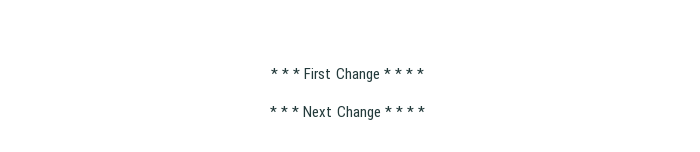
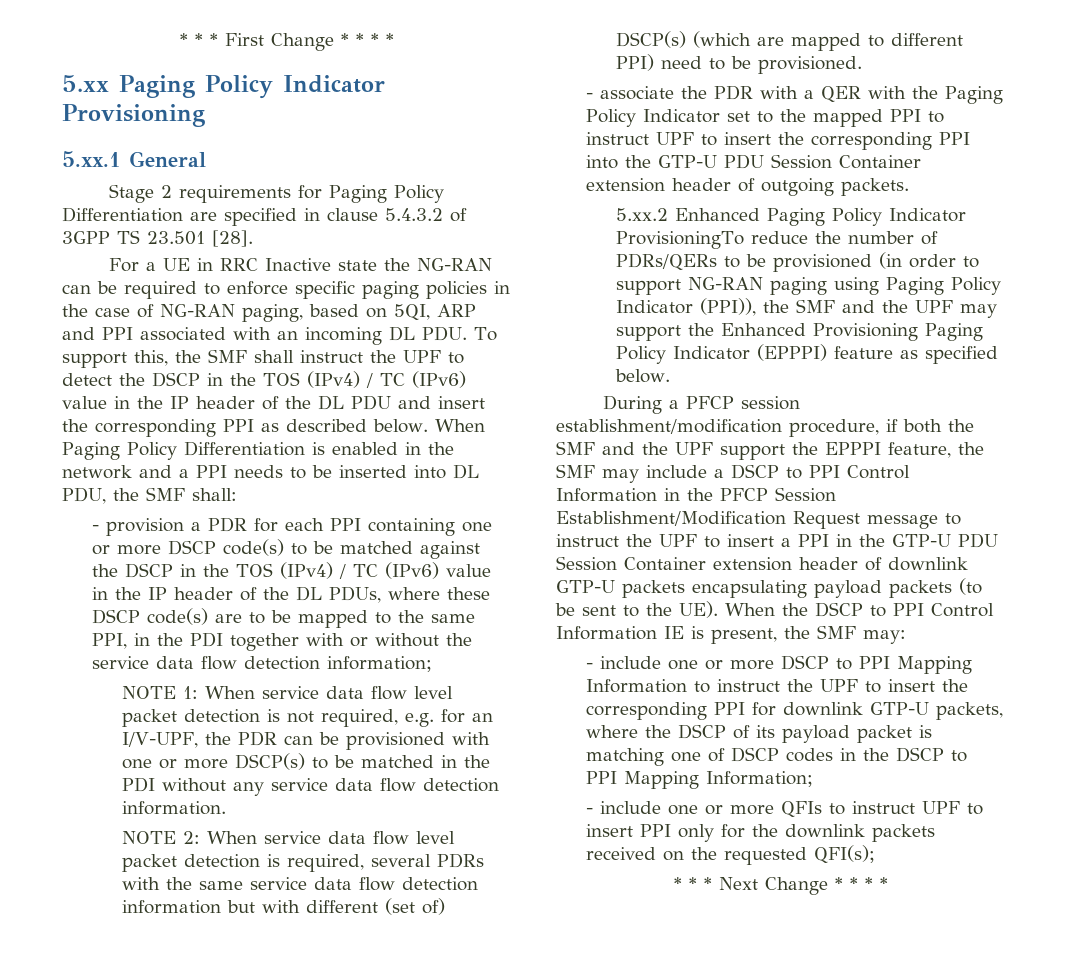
+ 5.xx Paging Policy Indicator Provisioning
+ 5.xx.1 General
+ Stage 2 requirements for Paging Policy Differentiation are specified in clause 5.4.3.2 of 3GPP TS 23.501 [28].
+ For a UE in RRC Inactive state the NG-RAN can be required to enforce specific paging policies in the case of NG-RAN paging, based on 5QI, ARP and PPI associated with an incoming DL PDU. To support this, the SMF shall instruct the UPF to detect the DSCP in the TOS (IPv4) / TC (IPv6) value in the IP header of the DL PDU and insert the corresponding PPI as described below. When Paging Policy Differentiation is enabled in the network and a PPI needs to be inserted into DL PDU, the SMF shall:
+ - provision a PDR for each PPI containing one or more DSCP code(s) to be matched against the DSCP in the TOS (IPv4) / TC (IPv6) value in the IP header of the DL PDUs, where these DSCP code(s) are to be mapped to the same PPI, in the PDI together with or without the service data flow detection information;
+ NOTE 1: When service data flow level packet detection is not required, e.g. for an I/V-UPF, the PDR can be provisioned with one or more DSCP(s) to be matched in the PDI without any service data flow detection information.
+ NOTE 2: When service data flow level packet detection is required, several PDRs with the same service data flow detection information but with different (set of) DSCP(s) (which are mapped to different PPI) need to be provisioned.
+ - associate the PDR with a QER with the Paging Policy Indicator set to the mapped PPI to instruct UPF to insert the corresponding PPI into the GTP-U PDU Session Container extension header of outgoing packets.
+ 5.xx.2 Enhanced Paging Policy Indicator ProvisioningTo reduce the number of PDRs/QERs to be provisioned (in order to support NG-RAN paging using Paging Policy Indicator (PPI)), the SMF and the UPF may support the Enhanced Provisioning Paging Policy Indicator (EPPPI) feature as specified below.
+ During a PFCP session establishment/modification procedure, if both the SMF and the UPF support the EPPPI feature, the SMF may include a DSCP to PPI Control Information in the PFCP Session Establishment/Modification Request message to instruct the UPF to insert a PPI in the GTP-U PDU Session Container extension header of downlink GTP-U packets encapsulating payload packets (to be sent to the UE). When the DSCP to PPI Control Information IE is present, the SMF may:
+ - include one or more DSCP to PPI Mapping Information to instruct the UPF to insert the corresponding PPI for downlink GTP-U packets, where the DSCP of its payload packet is matching one of DSCP codes in the DSCP to PPI Mapping Information;
+ - include one or more QFIs to instruct UPF to insert PPI only for the downlink packets received on the requested QFI(s);

